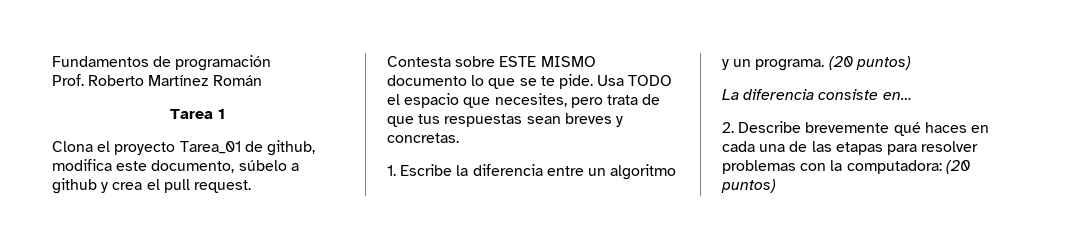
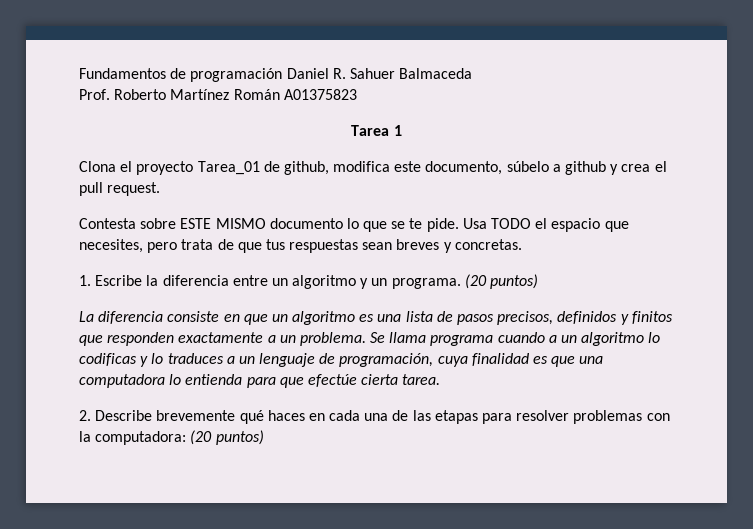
- Fundamentos de programación
+ Fundamentos de programación Daniel R. Sahuer Balmaceda
- Prof. Roberto Martínez Román
+ Prof. Roberto Martínez Román A01375823
- La diferencia consiste en…
+ La diferencia consiste en que un algoritmo es una lista de pasos precisos, definidos y finitos que responden exactamente a un problema. Se llama programa cuando a un algoritmo lo codificas y lo traduces a un lenguaje de programación, cuya finalidad es que una computadora lo entienda para que efectúe cierta tarea.

